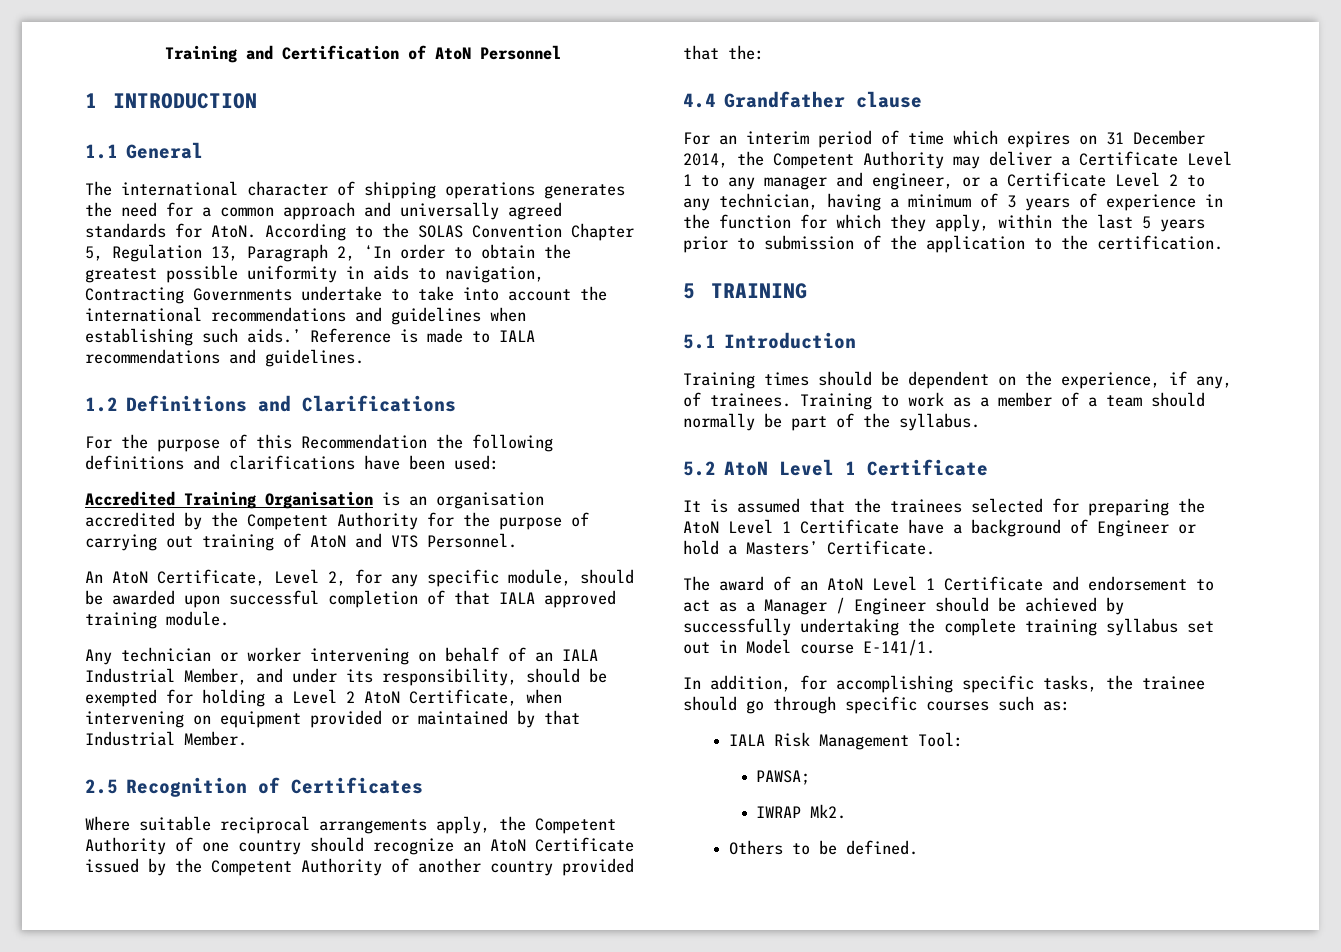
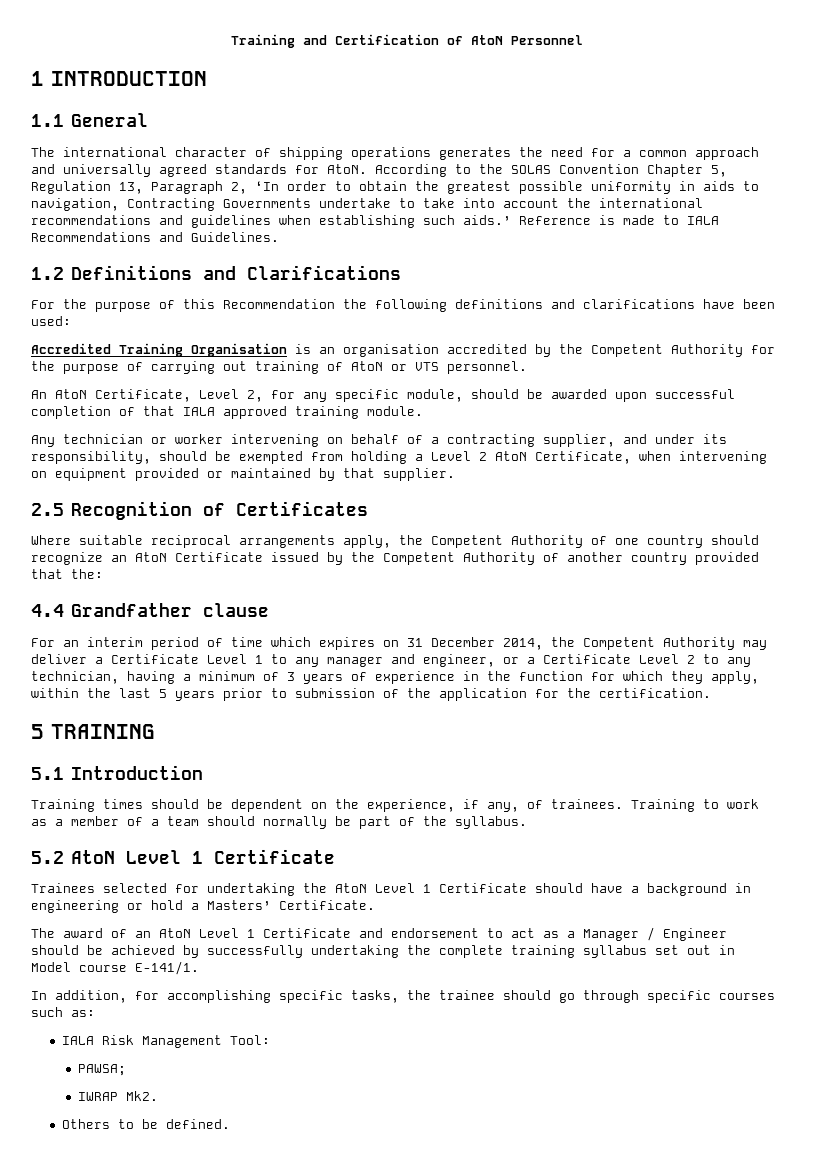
- Reference is made to IALA recommendations and guidelines.
+ Reference is made to IALA Recommendations and Guidelines.
- Accredited Training Organisation is an organisation accredited by the Competent Authority for the purpose of carrying out training of AtoN and VTS Personnel.
+ Accredited Training Organisation is an organisation accredited by the Competent Authority for the purpose of carrying out training of AtoN or VTS personnel.
- Any technician or worker intervening on behalf of an IALA Industrial Member, and under its responsibility, should be exempted for holding a Level 2 AtoN Certificate, when intervening on equipment provided or maintained by that Industrial Member.
+ Any technician or worker intervening on behalf of a contracting supplier, and under its responsibility, should be exempted from holding a Level 2 AtoN Certificate, when intervening on equipment provided or maintained by that supplier.
- For an interim period of time which expires on 31 December 2014, the Competent Authority may deliver a Certificate Level 1 to any manager and engineer, or a Certificate Level 2 to any technician, having a minimum of 3 years of experience in the function for which they apply, within the last 5 years prior to submission of the application to the certification.
+ For an interim period of time which expires on 31 December 2014, the Competent Authority may deliver a Certificate Level 1 to any manager and engineer, or a Certificate Level 2 to any technician, having a minimum of 3 years of experience in the function for which they apply, within the last 5 years prior to submission of the application for the certification.
- It is assumed that the trainees selected for preparing the AtoN Level 1 Certificate have a background of Engineer or hold a Masters’ Certificate.
+ Trainees selected for undertaking the AtoN Level 1 Certificate should have a background in engineering or hold a Masters’ Certificate.

